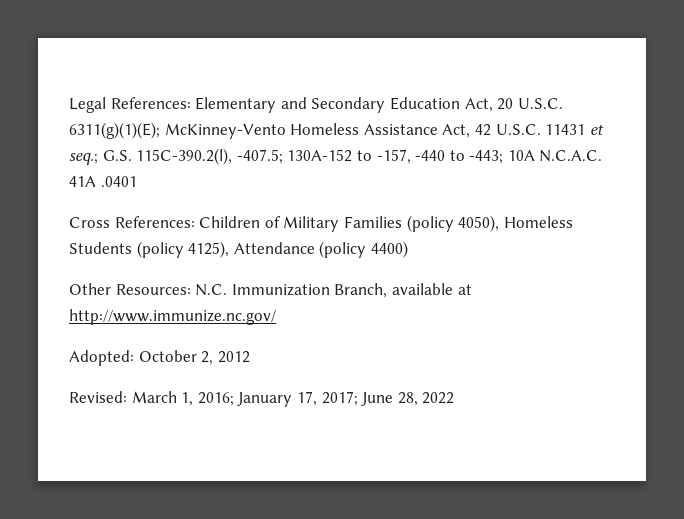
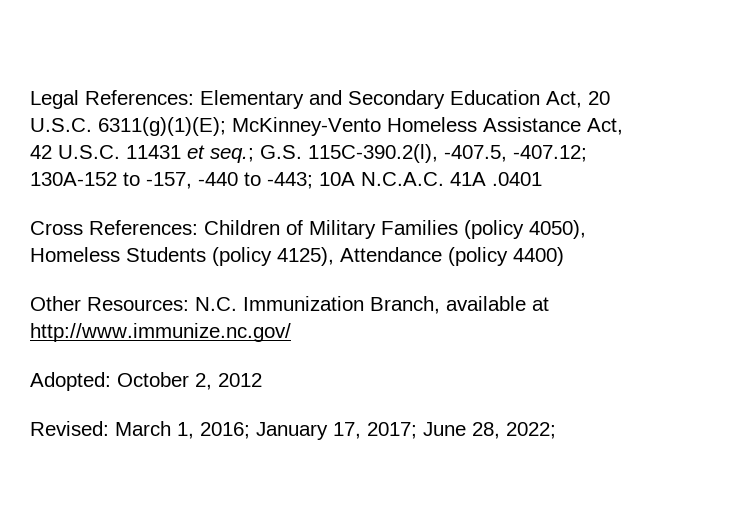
- Legal References: Elementary and Secondary Education Act, 20 U.S.C. 6311(g)(1)(E); McKinney-Vento Homeless Assistance Act, 42 U.S.C. 11431 et seq.; G.S. 115C-390.2(l), -407.5; 130A-152 to -157, -440 to -443; 10A N.C.A.C. 41A .0401
+ Legal References: Elementary and Secondary Education Act, 20 U.S.C. 6311(g)(1)(E); McKinney-Vento Homeless Assistance Act, 42 U.S.C. 11431 et seq.; G.S. 115C-390.2(l), -407.5, -407.12; 130A-152 to -157, -440 to -443; 10A N.C.A.C. 41A .0401
- Revised: March 1, 2016; January 17, 2017; June 28, 2022
+ Revised: March 1, 2016; January 17, 2017; June 28, 2022;

